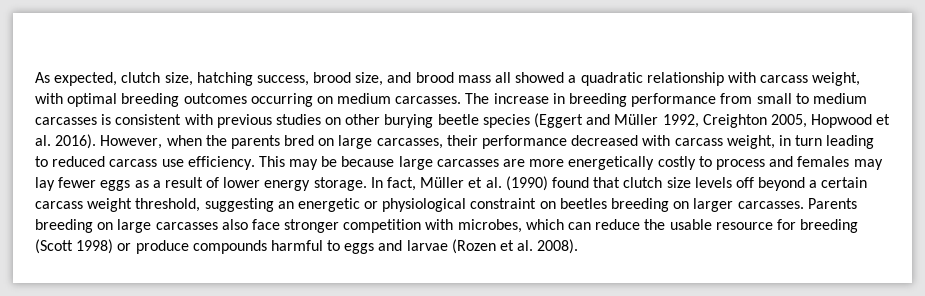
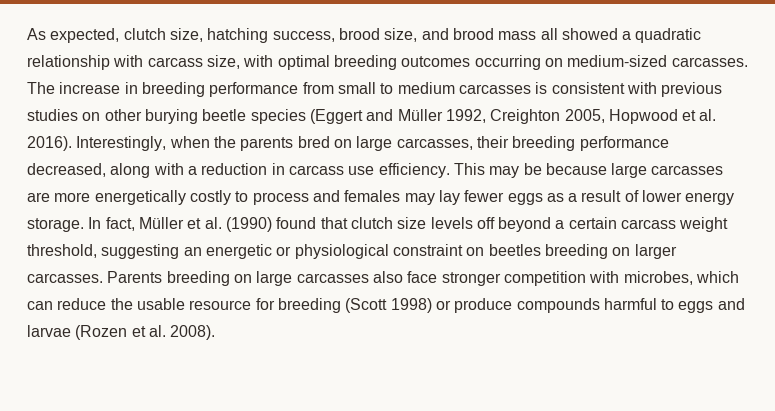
- As expected, clutch size, hatching success, brood size, and brood mass all showed a quadratic relationship with carcass weight, with optimal breeding outcomes occurring on medium carcasses.
+ As expected, clutch size, hatching success, brood size, and brood mass all showed a quadratic relationship with carcass size, with optimal breeding outcomes occurring on medium-sized carcasses.
- However, when the parents bred on large carcasses, their performance decreased with carcass weight, in turn leading to reduced carcass use efficiency.
+ Interestingly, when the parents bred on large carcasses, their breeding performance decreased, along with a reduction in carcass use efficiency.

